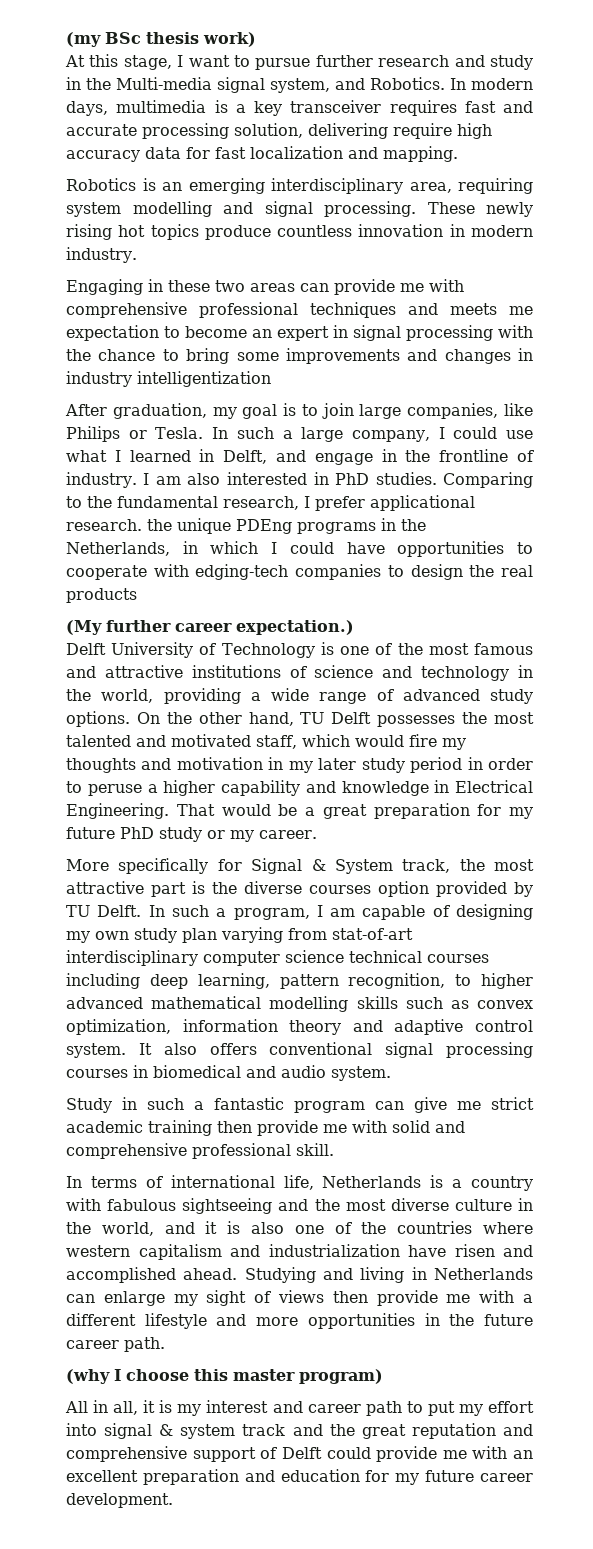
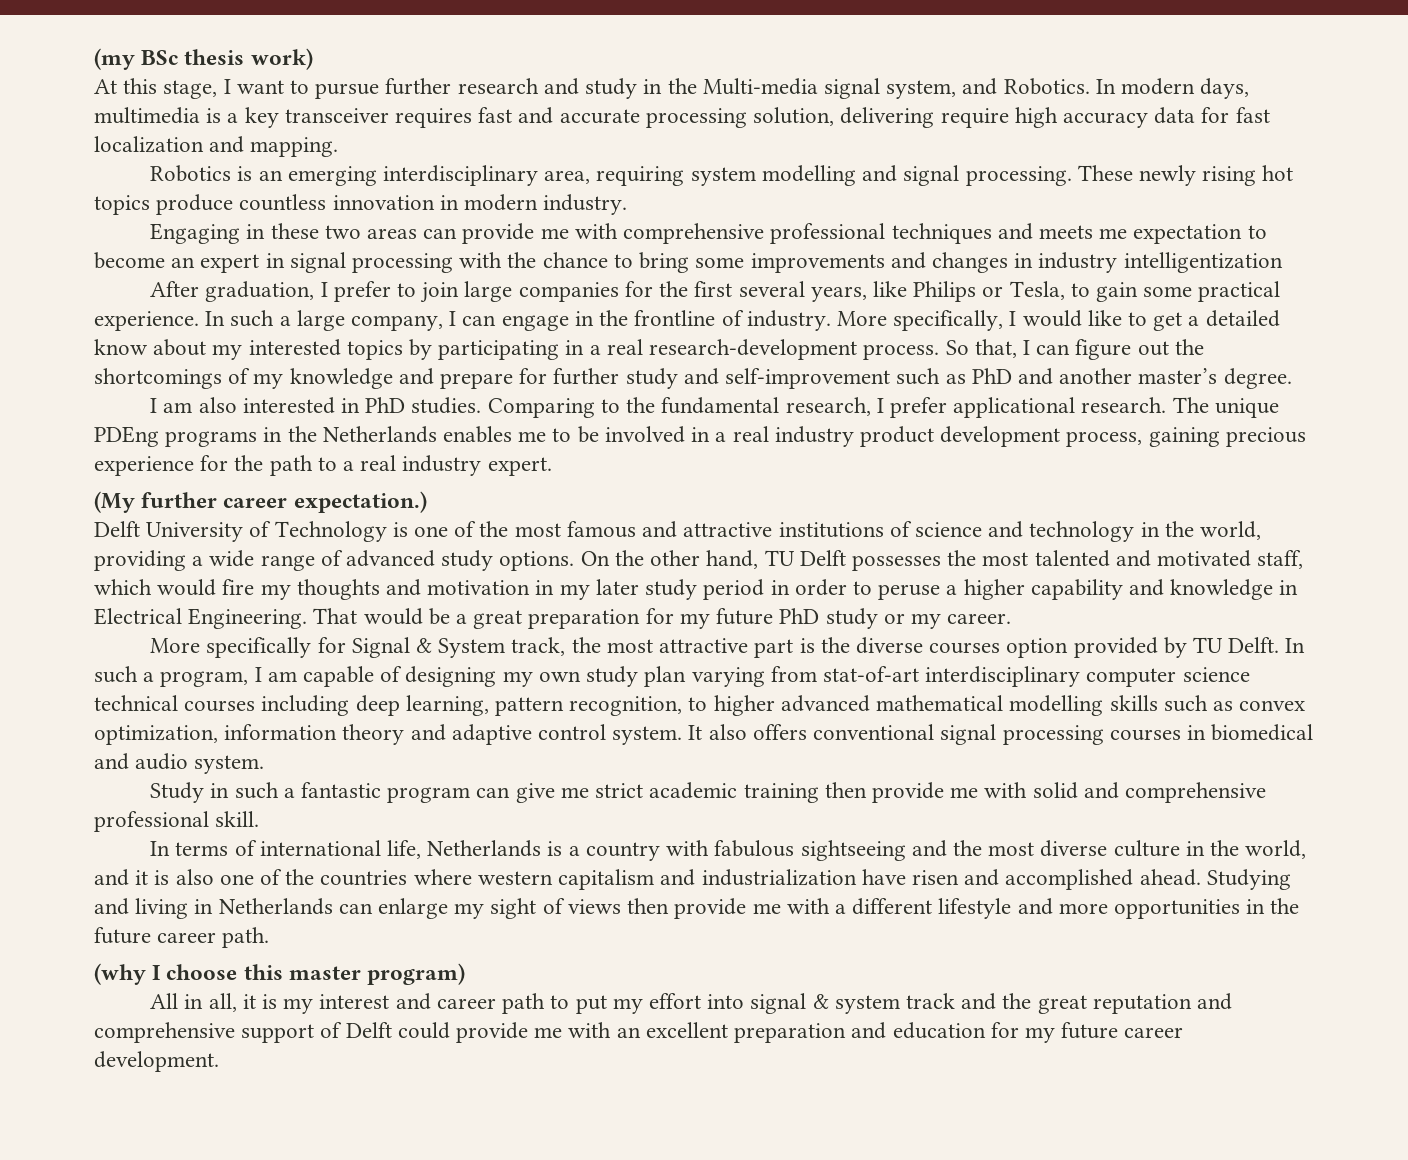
- After graduation, my goal is to join large companies, like Philips or Tesla.
+ After graduation, I prefer to join large companies for the first several years, like Philips or Tesla, to gain some practical experience.
- In such a large company, I could use what I learned in Delft, and engage in the frontline of industry. I am also interested in PhD studies.
+ In such a large company, I can engage in the frontline of industry. More specifically, I would like to get a detailed know about my interested topics by participating in a real research-development process. So that, I can figure out the shortcomings of my knowledge and prepare for further study and self-improvement such as PhD and another master’s degree.
+ I am also interested in PhD studies.
- Comparing to the fundamental research, I prefer applicational research. the unique PDEng programs in the Netherlands, in which I could have opportunities to cooperate with edging-tech companies to design the real products
+ Comparing to the fundamental research, I prefer applicational research. The unique PDEng programs in the Netherlands enables me to be involved in a real industry product development process, gaining precious experience for the path to a real industry expert.

